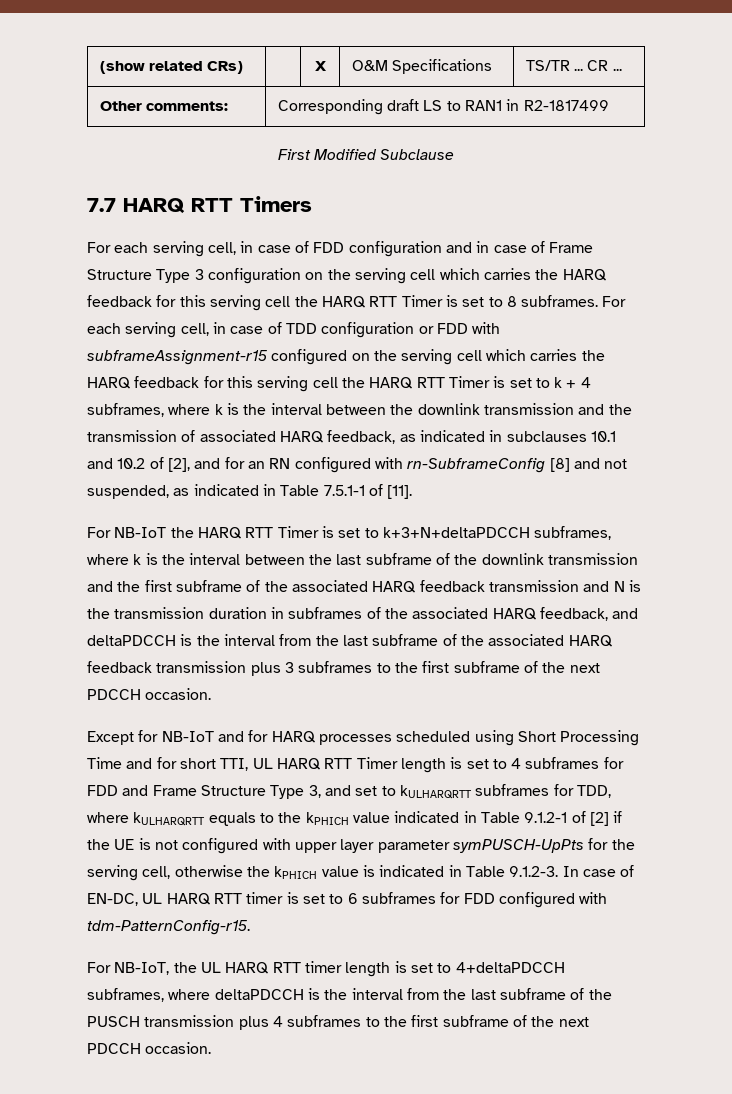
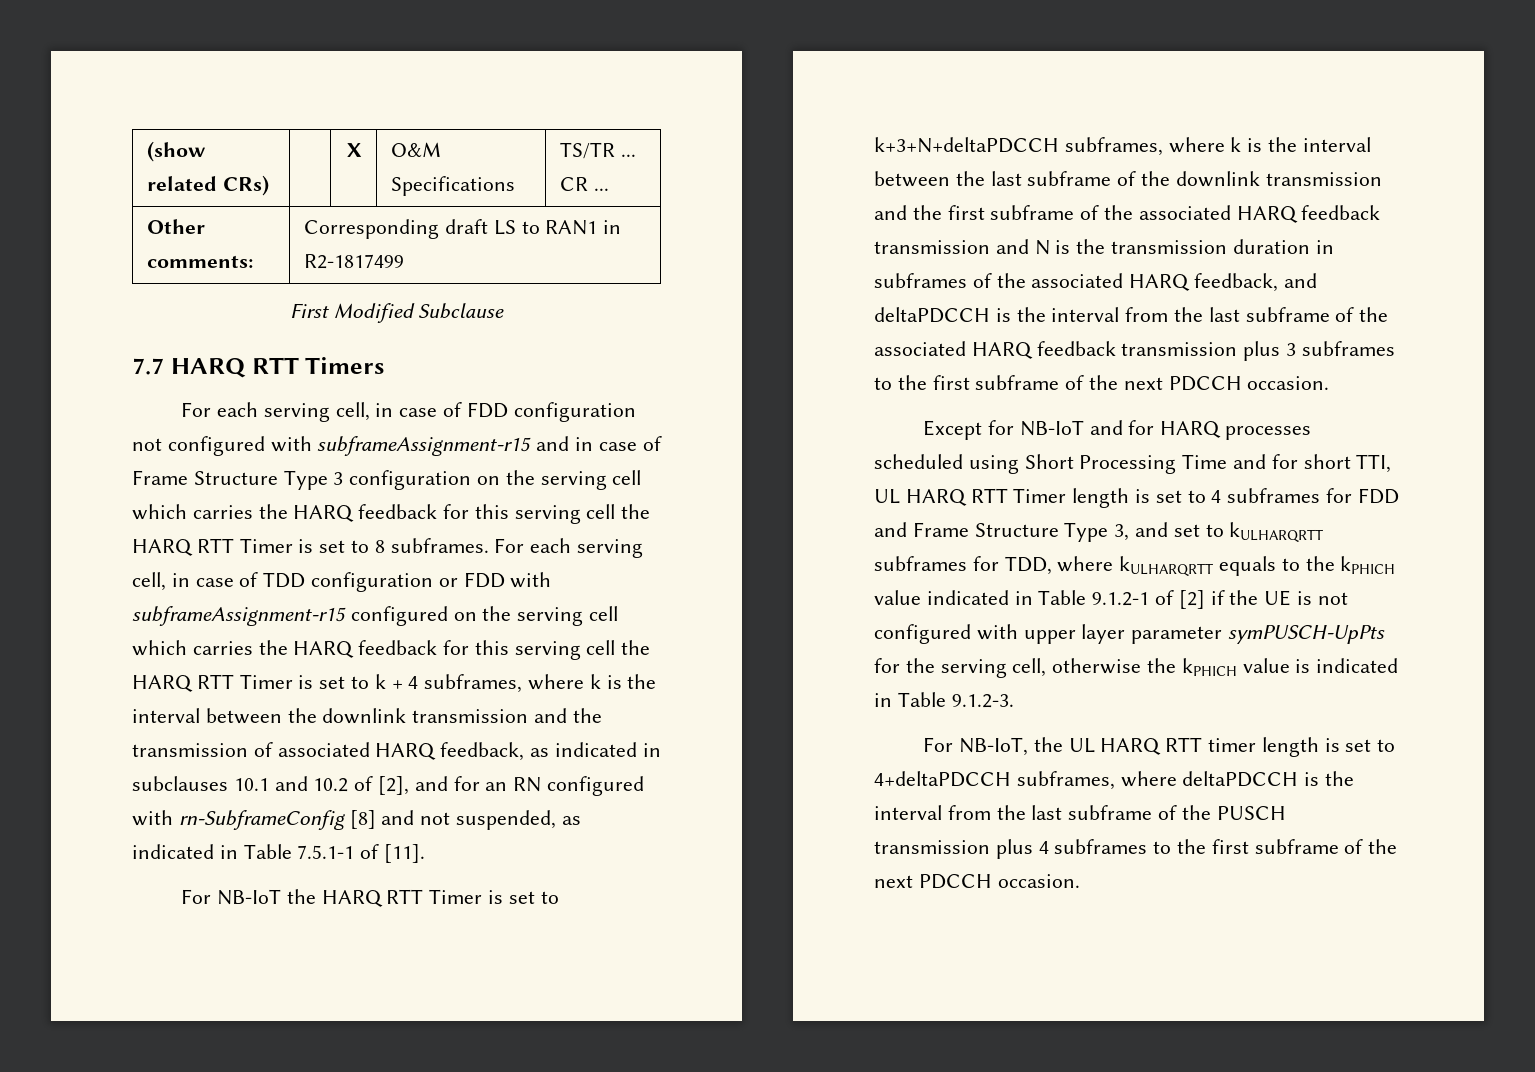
- For each serving cell, in case of FDD configuration and in case of Frame Structure Type 3 configuration on the serving cell which carries the HARQ feedback for this serving cell the HARQ RTT Timer is set to 8 subframes.
+ For each serving cell, in case of FDD configuration not configured with subframeAssignment-r15 and in case of Frame Structure Type 3 configuration on the serving cell which carries the HARQ feedback for this serving cell the HARQ RTT Timer is set to 8 subframes.
- Except for NB-IoT and for HARQ processes scheduled using Short Processing Time and for short TTI, UL HARQ RTT Timer length is set to 4 subframes for FDD and Frame Structure Type 3, and set to kULHARQRTT subframes for TDD, where kULHARQRTT equals to the kPHICH value indicated in Table 9.1.2-1 of [2] if the UE is not configured with upper layer parameter symPUSCH-UpPts for the serving cell, otherwise the kPHICH value is indicated in Table 9.1.2-3. In case of EN-DC, UL HARQ RTT timer is set to 6 subframes for FDD configured with tdm-PatternConfig-r15.
+ Except for NB-IoT and for HARQ processes scheduled using Short Processing Time and for short TTI, UL HARQ RTT Timer length is set to 4 subframes for FDD and Frame Structure Type 3, and set to kULHARQRTT subframes for TDD, where kULHARQRTT equals to the kPHICH value indicated in Table 9.1.2-1 of [2] if the UE is not configured with upper layer parameter symPUSCH-UpPts for the serving cell, otherwise the kPHICH value is indicated in Table 9.1.2-3.

